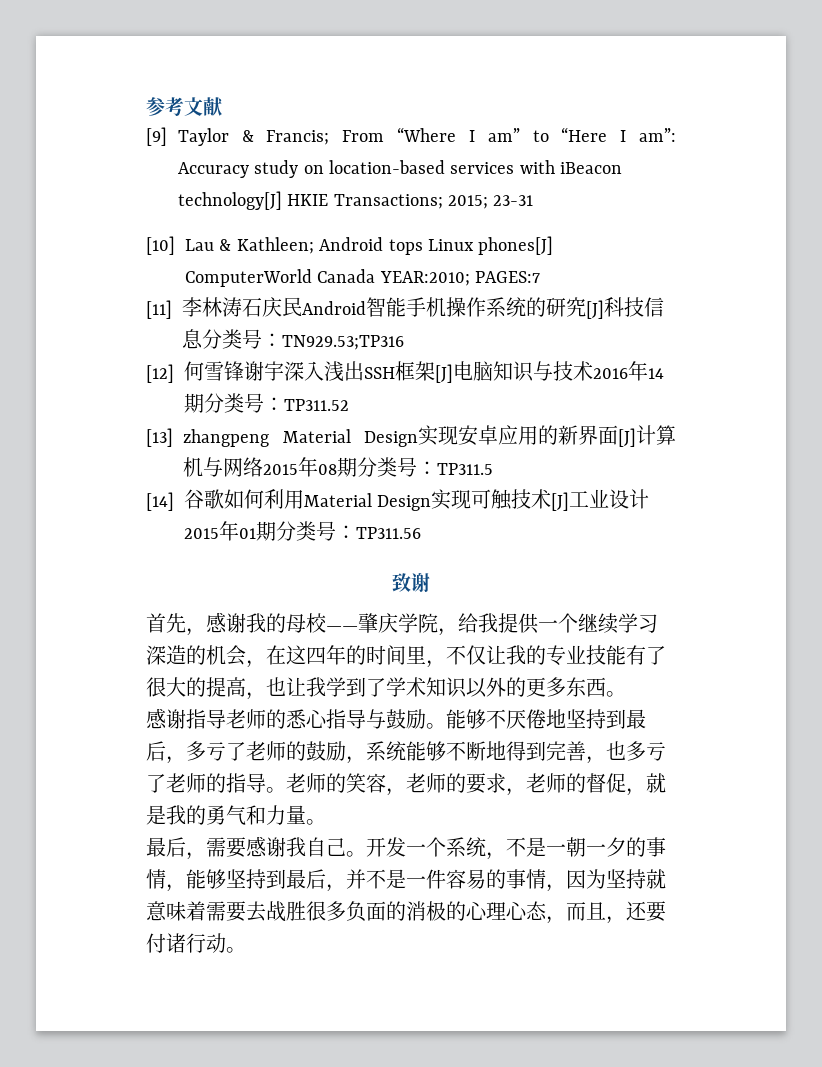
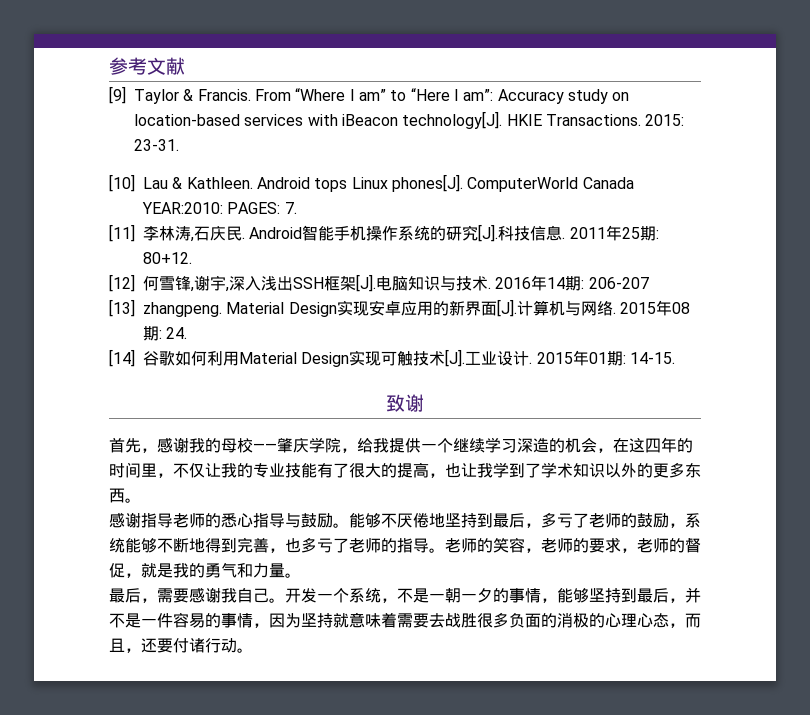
- [9] Taylor & Francis; From “Where I am” to “Here I am”: Accuracy study on location-based services with iBeacon technology[J] HKIE Transactions; 2015; 23-31
+ [9] Taylor & Francis. From “Where I am” to “Here I am”: Accuracy study on location-based services with iBeacon technology[J]. HKIE Transactions. 2015: 23-31.
- [10] Lau & Kathleen; Android tops Linux phones[J] ComputerWorld Canada YEAR:2010; PAGES:7
+ [10] Lau & Kathleen. Android tops Linux phones[J]. ComputerWorld Canada YEAR:2010: PAGES: 7.
- [11]李林涛石庆民Android智能手机操作系统的研究[J]科技信息分类号：TN929.53;TP316
+ [11]李林涛,石庆民. Android智能手机操作系统的研究[J].科技信息. 2011年25期: 80+12.
- [12]何雪锋谢宇深入浅出SSH框架[J]电脑知识与技术2016年14期分类号：TP311.52
+ [12]何雪锋,谢宇,深入浅出SSH框架[J].电脑知识与技术. 2016年14期: 206-207
- [13] zhangpeng Material Design实现安卓应用的新界面[J]计算机与网络2015年08期分类号：TP311.5
+ [13] zhangpeng. Material Design实现安卓应用的新界面[J].计算机与网络. 2015年08期: 24.
- [14]谷歌如何利用Material Design实现可触技术[J]工业设计2015年01期分类号：TP311.56
+ [14]谷歌如何利用Material Design实现可触技术[J].工业设计. 2015年01期: 14-15.

